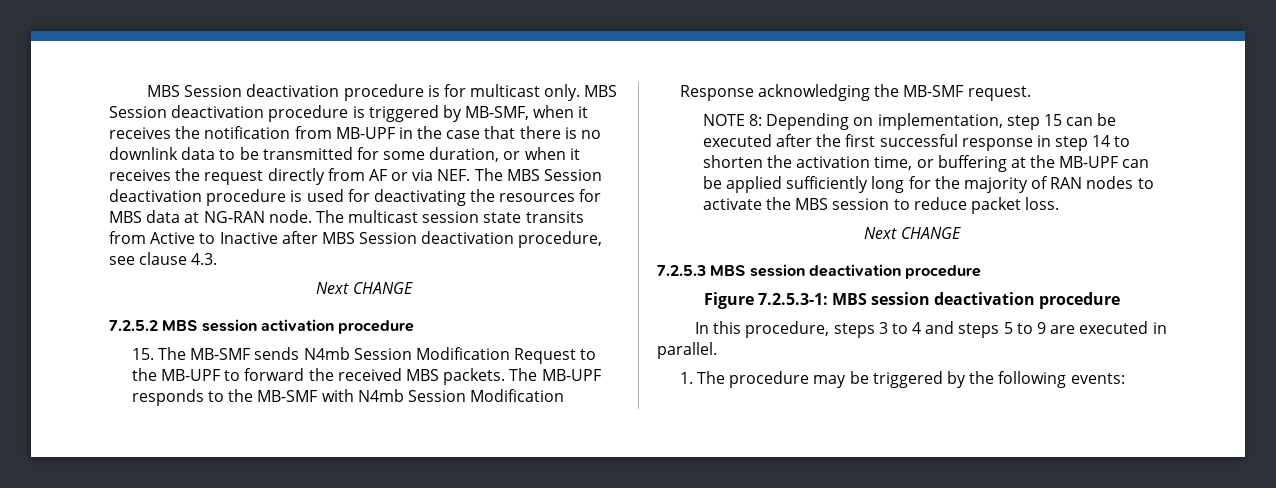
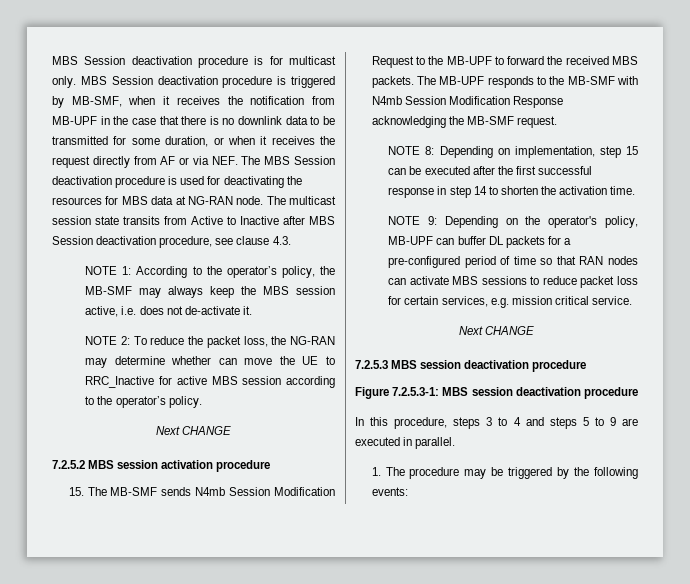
+ NOTE 1: According to the operator’s policy, the MB-SMF may always keep the MBS session active, i.e. does not de-activate it.
+ NOTE 2: To reduce the packet loss, the NG-RAN may determine whether can move the UE to RRC_Inactive for active MBS session according to the operator’s policy.
- NOTE 8: Depending on implementation, step 15 can be executed after the first successful response in step 14 to shorten the activation time, or buffering at the MB-UPF can be applied sufficiently long for the majority of RAN nodes to activate the MBS session to reduce packet loss.
+ NOTE 8: Depending on implementation, step 15 can be executed after the first successful response in step 14 to shorten the activation time.
+ NOTE 9: Depending on the operator's policy, MB-UPF can buffer DL packets for a pre-configured period of time so that RAN nodes can activate MBS sessions to reduce packet loss for certain services, e.g. mission critical service.

